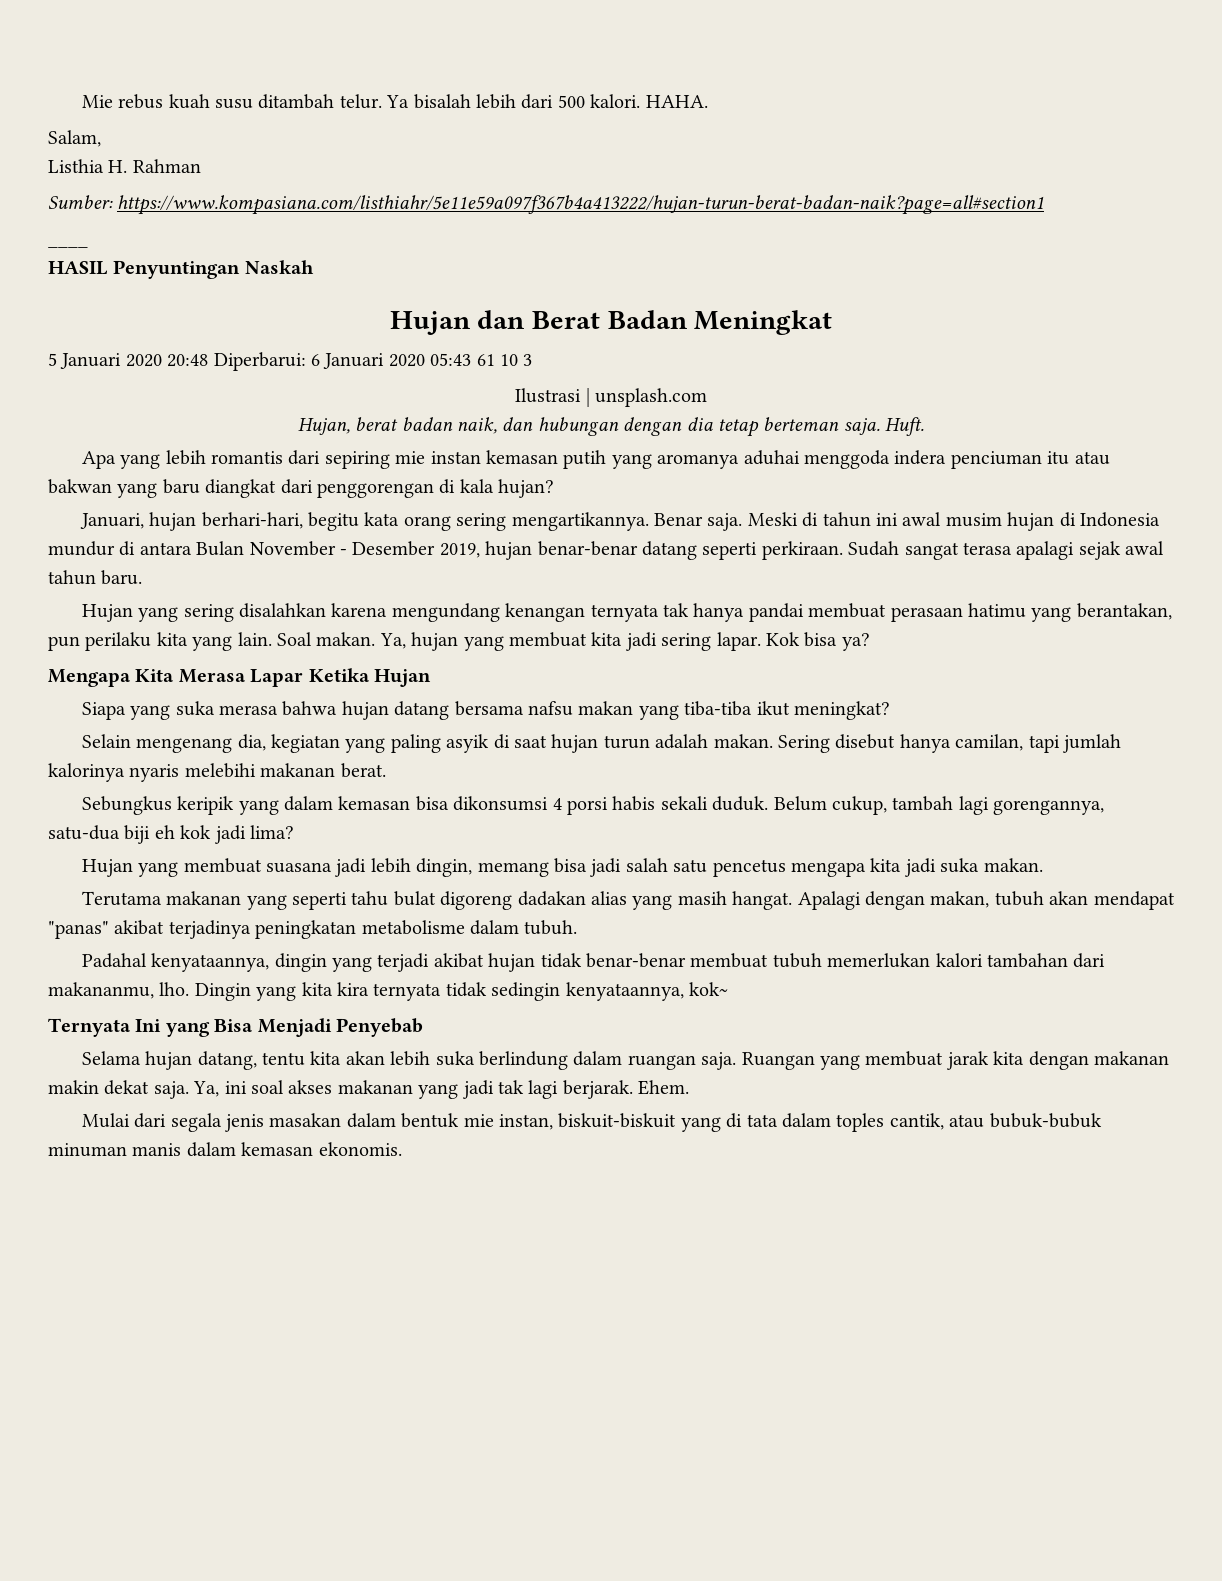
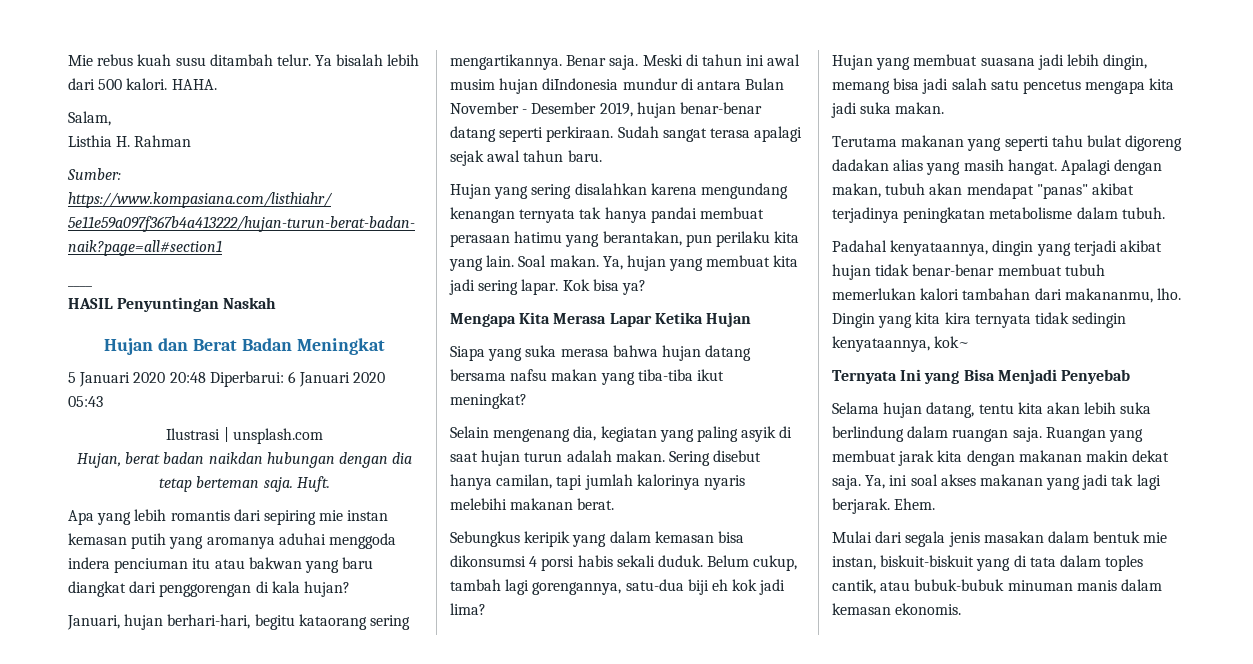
- 5 Januari 2020 20:48 Diperbarui: 6 Januari 2020 05:43 61 10 3
+ 5 Januari 2020 20:48 Diperbarui: 6 Januari 2020 05:43
- Hujan, berat badan naik, dan hubungan dengan dia tetap berteman saja.
+ Hujan, berat badan naikdan hubungan dengan dia tetap berteman saja.
- Januari, hujan berhari-hari, begitu kata orang sering mengartikannya.
+ Januari, hujan berhari-hari, begitu kataorang sering mengartikannya.
- Meski di tahun ini awal musim hujan di Indonesia mundur di antara Bulan November - Desember 2019, hujan benar-benar datang seperti perkiraan.
+ Meski di tahun ini awal musim hujan diIndonesia mundur di antara Bulan November - Desember 2019, hujan benar-benar datang seperti perkiraan.

